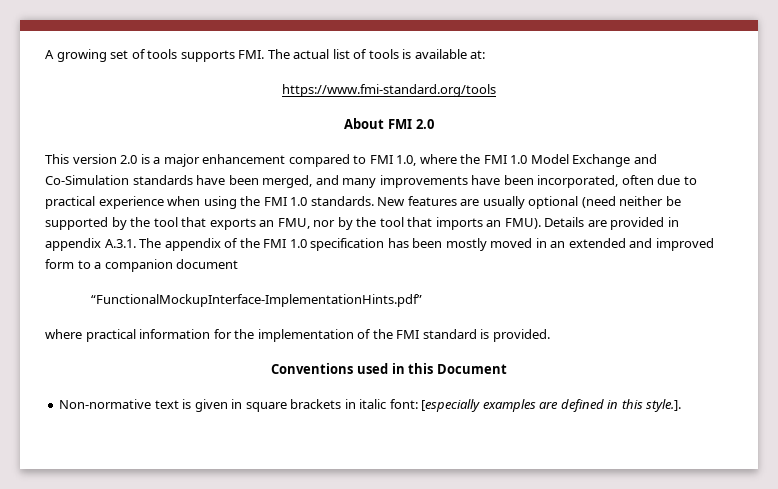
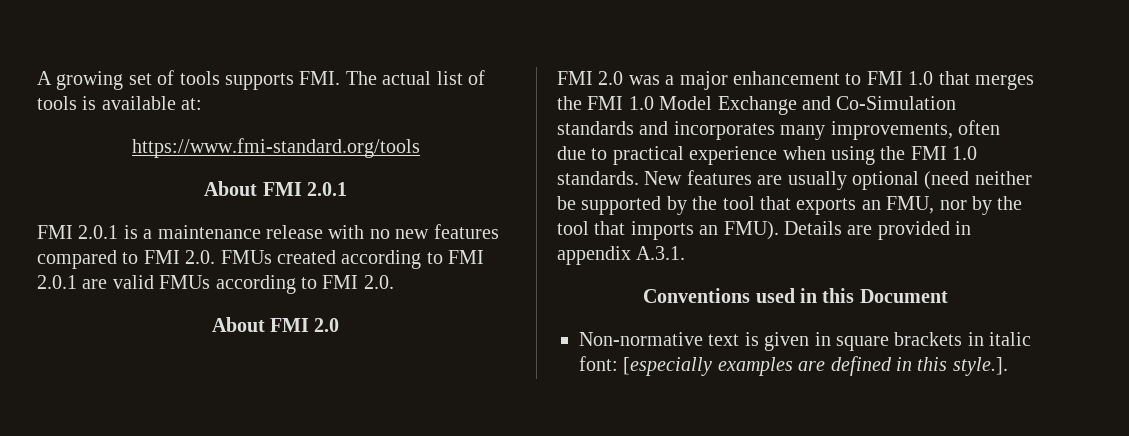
+ About FMI 2.0.1
+ FMI 2.0.1 is a maintenance release with no new features compared to FMI 2.0. FMUs created according to FMI 2.0.1 are valid FMUs according to FMI 2.0.
- This version 2.0 is a major enhancement compared to FMI 1.0, where the FMI 1.0 Model Exchange and Co-Simulation standards have been merged, and many improvements have been incorporated, often due to practical experience when using the FMI 1.0 standards.
+ FMI 2.0 was a major enhancement to FMI 1.0 that merges the FMI 1.0 Model Exchange and Co-Simulation standards and incorporates many improvements, often due to practical experience when using the FMI 1.0 standards.
- Details are provided in appendix A.3.1. The appendix of the FMI 1.0 specification has been mostly moved in an extended and improved form to a companion document
- “FunctionalMockupInterface-ImplementationHints.pdf”
- where practical information for the implementation of the FMI standard is provided.
+ Details are provided in appendix A.3.1.

